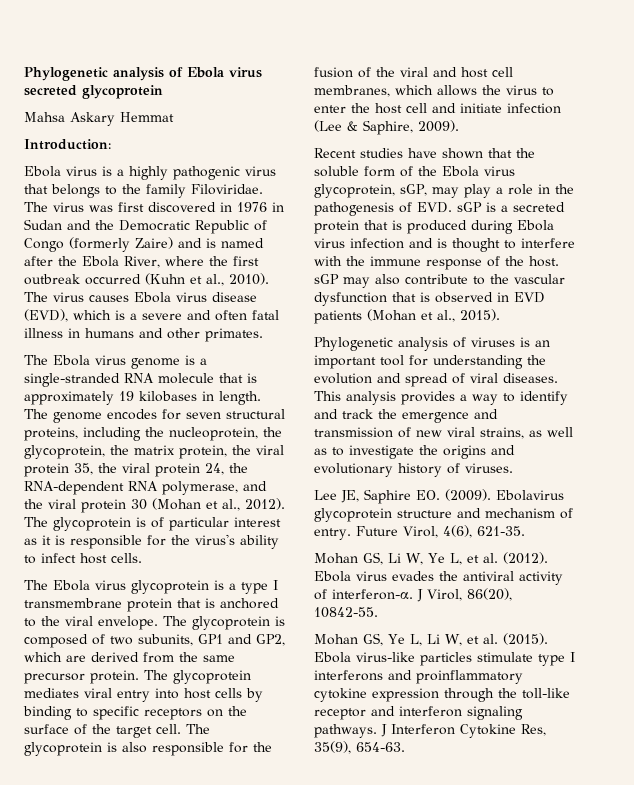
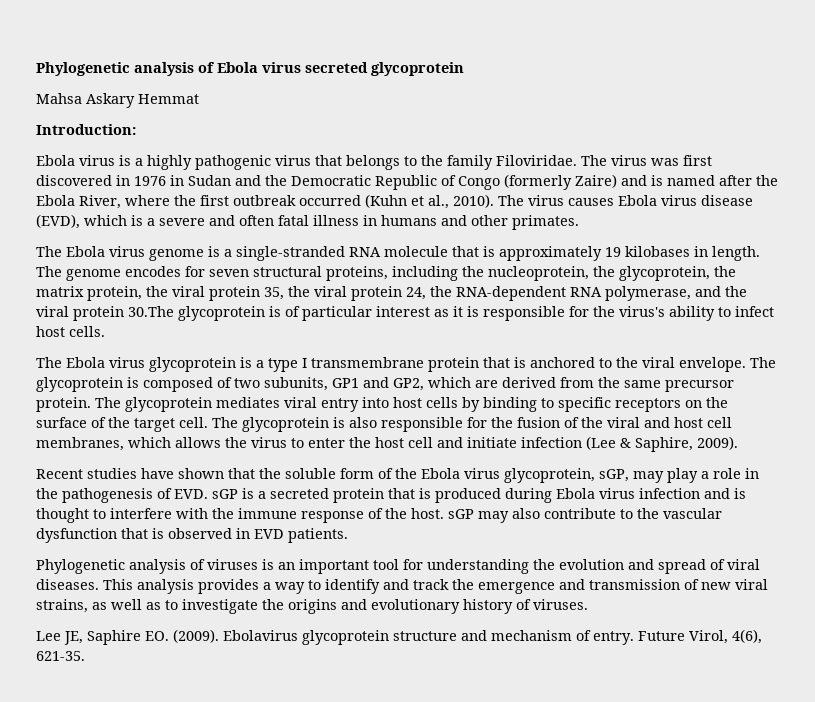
- The genome encodes for seven structural proteins, including the nucleoprotein, the glycoprotein, the matrix protein, the viral protein 35, the viral protein 24, the RNA-dependent RNA polymerase, and the viral protein 30 (Mohan et al., 2012). The glycoprotein is of particular interest as it is responsible for the virus's ability to infect host cells.
+ The genome encodes for seven structural proteins, including the nucleoprotein, the glycoprotein, the matrix protein, the viral protein 35, the viral protein 24, the RNA-dependent RNA polymerase, and the viral protein 30.The glycoprotein is of particular interest as it is responsible for the virus's ability to infect host cells.
- Recent studies have shown that the soluble form of the Ebola virus glycoprotein, sGP, may play a role in the pathogenesis of EVD. sGP is a secreted protein that is produced during Ebola virus infection and is thought to interfere with the immune response of the host. sGP may also contribute to the vascular dysfunction that is observed in EVD patients (Mohan et al., 2015).
+ Recent studies have shown that the soluble form of the Ebola virus glycoprotein, sGP, may play a role in the pathogenesis of EVD. sGP is a secreted protein that is produced during Ebola virus infection and is thought to interfere with the immune response of the host. sGP may also contribute to the vascular dysfunction that is observed in EVD patients.
- Mohan GS, Li W, Ye L, et al. (2012). Ebola virus evades the antiviral activity of interferon-α. J Virol, 86(20), 10842-55.
- Mohan GS, Ye L, Li W, et al. (2015). Ebola virus-like particles stimulate type I interferons and proinflammatory cytokine expression through the toll-like receptor and interferon signaling pathways. J Interferon Cytokine Res, 35(9), 654-63.

